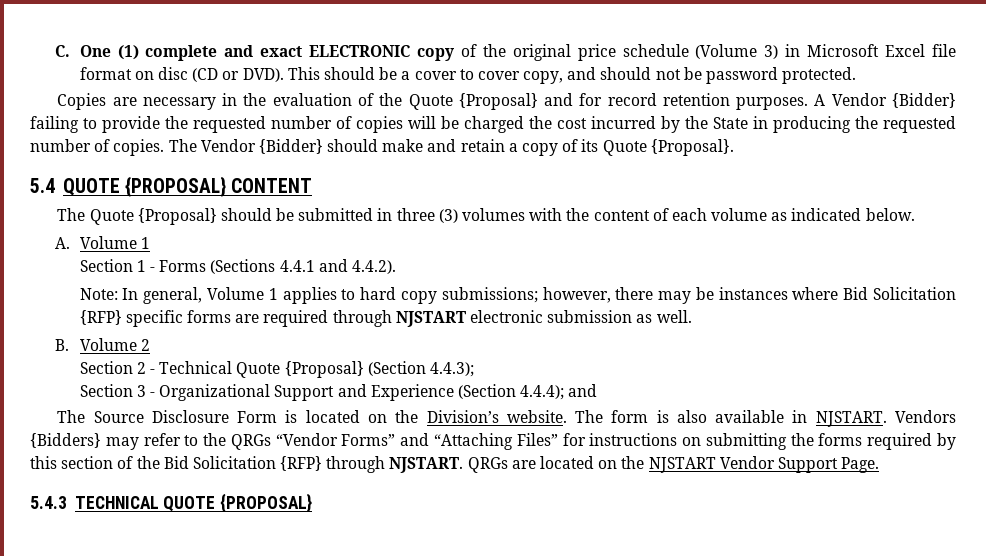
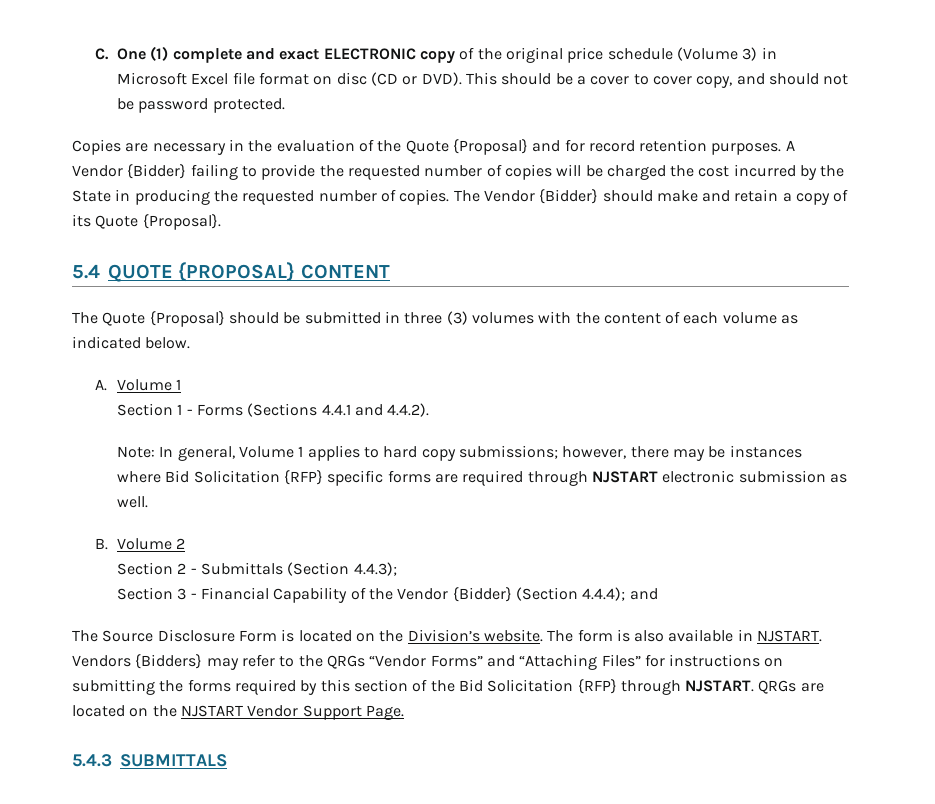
- Section 2 - Technical Quote {Proposal} (Section 4.4.3);
+ Section 2 - Submittals (Section 4.4.3);
- Section 3 - Organizational Support and Experience (Section 4.4.4); and
+ Section 3 - Financial Capability of the Vendor {Bidder} (Section 4.4.4); and
- 5.4.3 TECHNICAL QUOTE {PROPOSAL}
+ 5.4.3 SUBMITTALS

